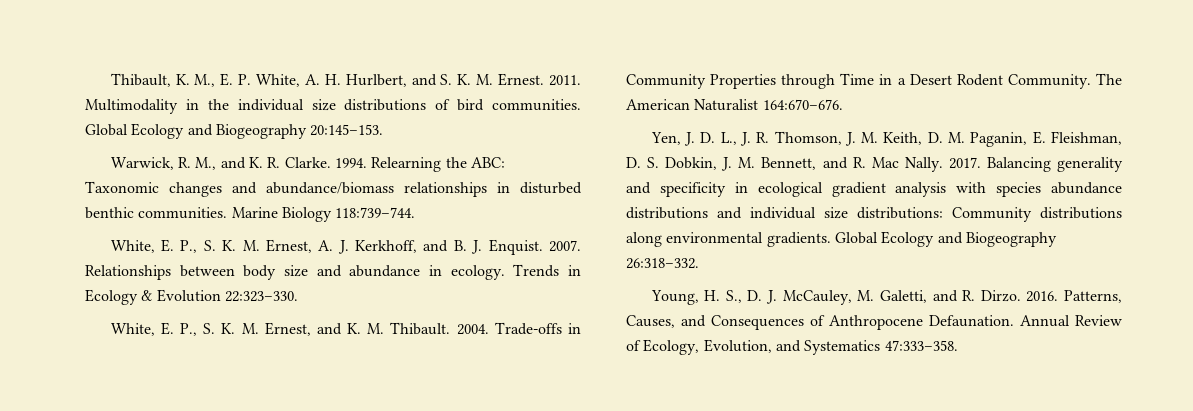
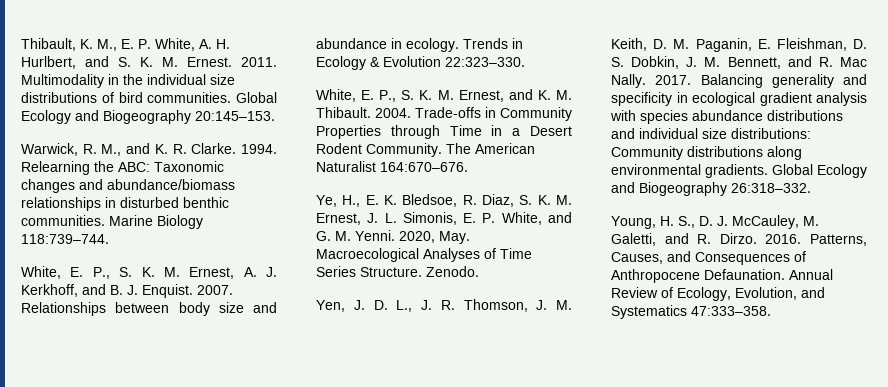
+ Ye, H., E. K. Bledsoe, R. Diaz, S. K. M. Ernest, J. L. Simonis, E. P. White, and G. M. Yenni. 2020, May. Macroecological Analyses of Time Series Structure. Zenodo.

